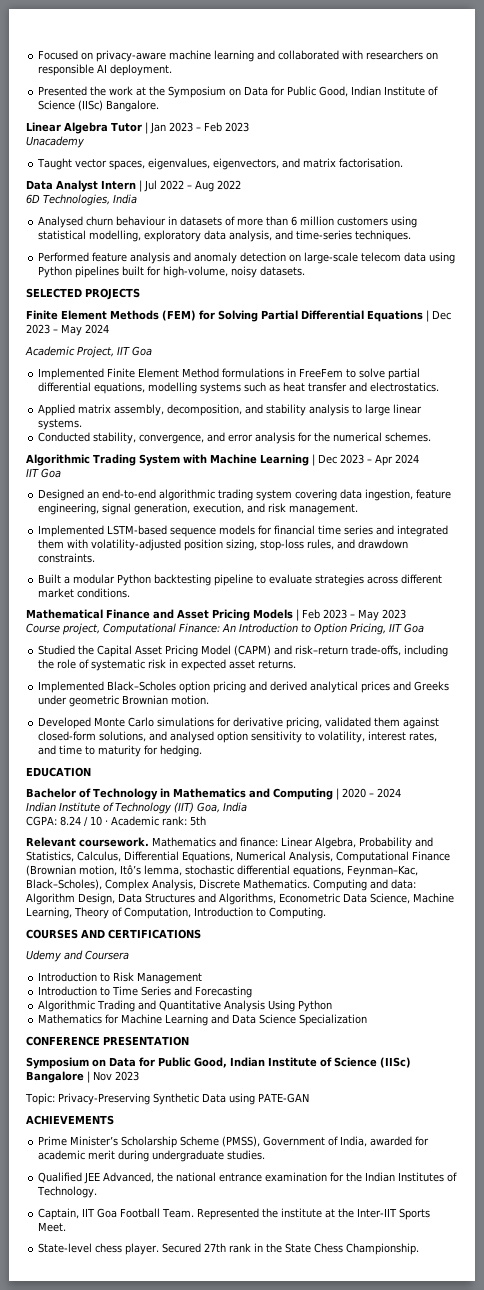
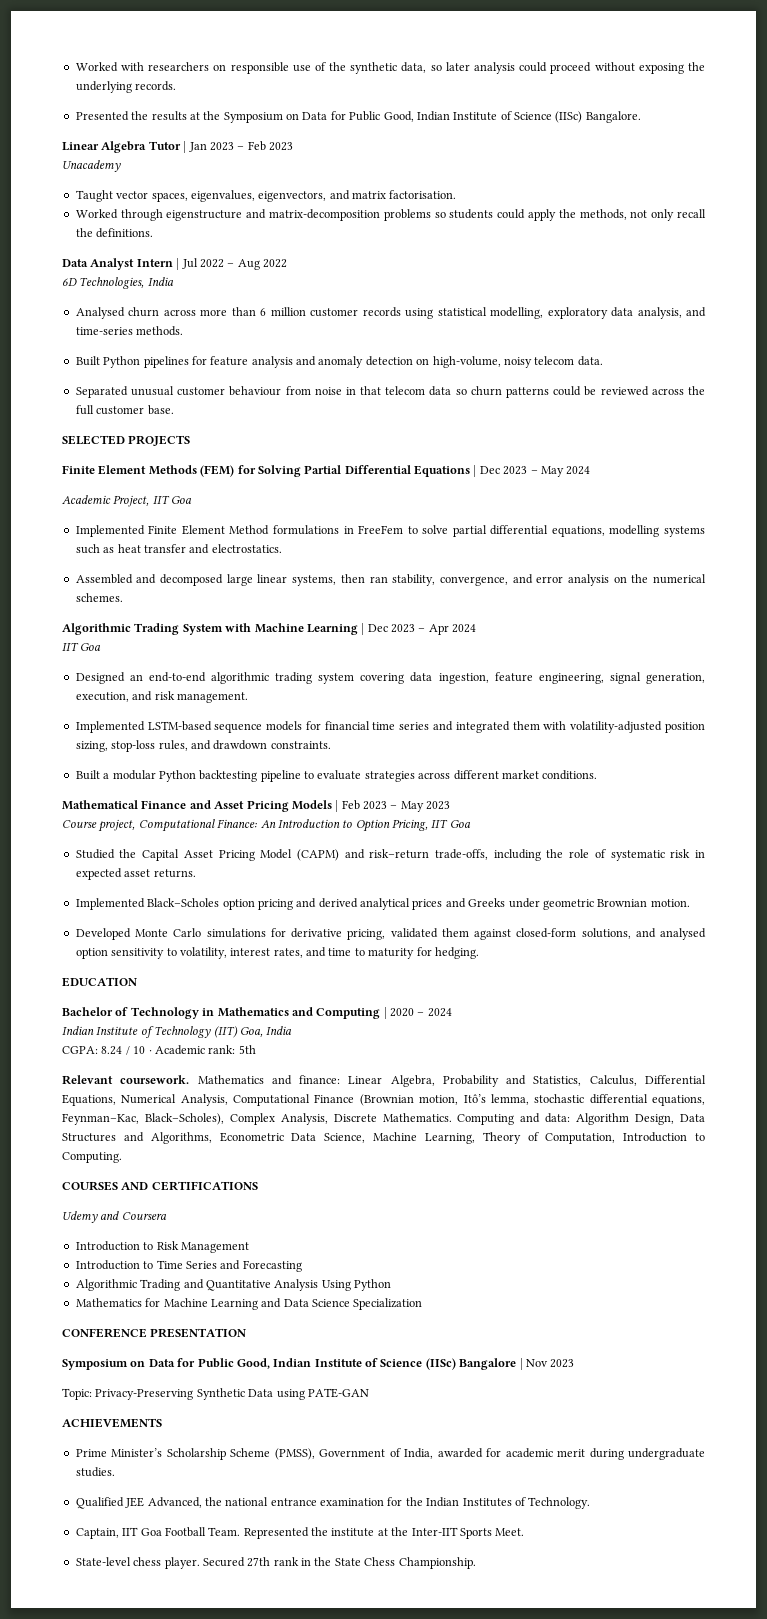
- Focused on privacy-aware machine learning and collaborated with researchers on responsible AI deployment.
+ Worked with researchers on responsible use of the synthetic data, so later analysis could proceed without exposing the underlying records.
- Presented the work at the Symposium on Data for Public Good, Indian Institute of Science (IISc) Bangalore.
+ Presented the results at the Symposium on Data for Public Good, Indian Institute of Science (IISc) Bangalore.
+ Worked through eigenstructure and matrix-decomposition problems so students could apply the methods, not only recall the definitions.
- Analysed churn behaviour in datasets of more than 6 million customers using statistical modelling, exploratory data analysis, and time-series techniques.
- Performed feature analysis and anomaly detection on large-scale telecom data using Python pipelines built for high-volume, noisy datasets.
+ Analysed churn across more than 6 million customer records using statistical modelling, exploratory data analysis, and time-series methods.
+ Built Python pipelines for feature analysis and anomaly detection on high-volume, noisy telecom data.
+ Separated unusual customer behaviour from noise in that telecom data so churn patterns could be reviewed across the full customer base.
- Applied matrix assembly, decomposition, and stability analysis to large linear systems.
- Conducted stability, convergence, and error analysis for the numerical schemes.
+ Assembled and decomposed large linear systems, then ran stability, convergence, and error analysis on the numerical schemes.

